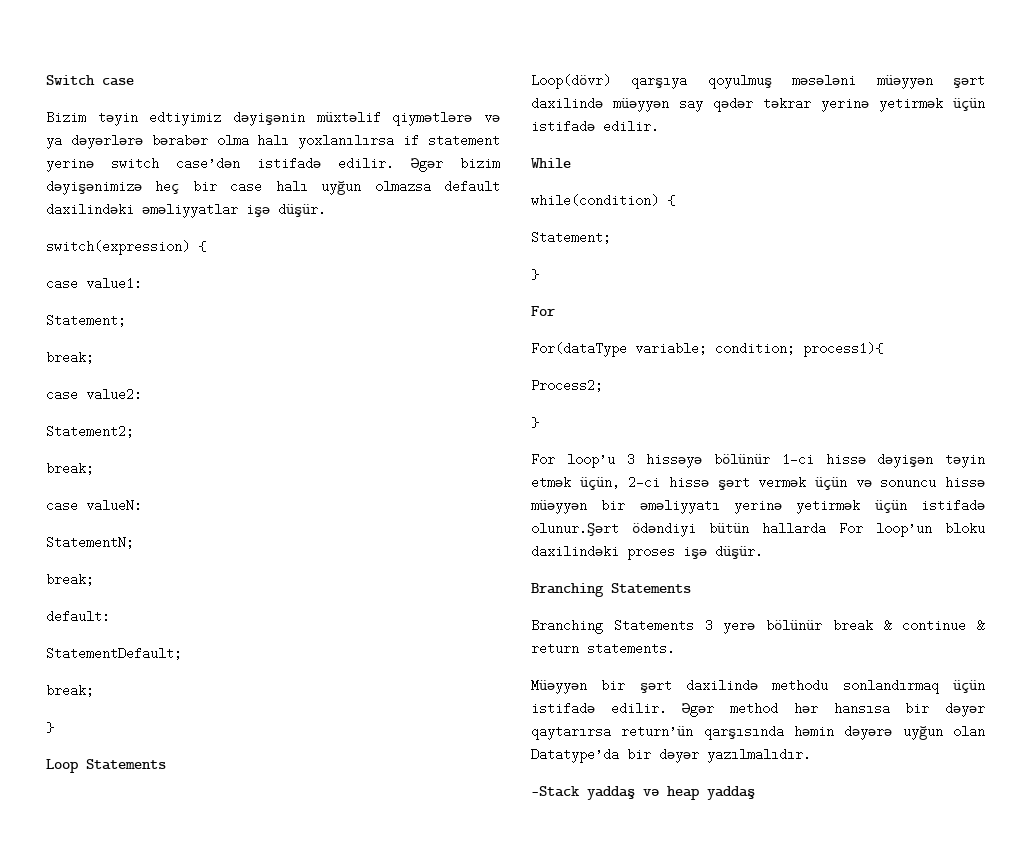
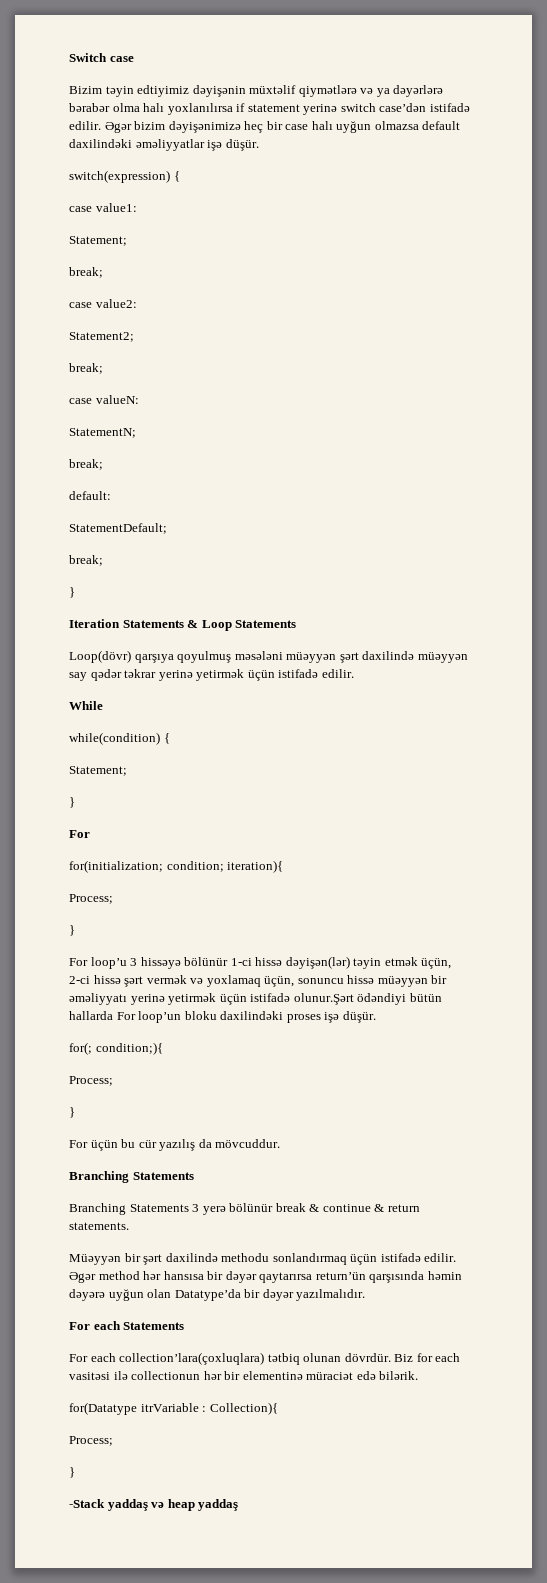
- Loop Statements
+ Iteration Statements & Loop Statements
- For(dataType variable; condition; process1){
- Process2;
+ for(initialization; condition; iteration){
+ Process;
- For loop’u 3 hissəyə bölünür 1-ci hissə dəyişən təyin etmək üçün, 2-ci hissə şərt vermək üçün və sonuncu hissə müəyyən bir əməliyyatı yerinə yetirmək üçün istifadə olunur.Şərt ödəndiyi bütün hallarda For loop’un bloku daxilindəki proses işə düşür.
+ For loop’u 3 hissəyə bölünür 1-ci hissə dəyişən(lər) təyin etmək üçün, 2-ci hissə şərt vermək və yoxlamaq üçün, sonuncu hissə müəyyən bir əməliyyatı yerinə yetirmək üçün istifadə olunur.Şərt ödəndiyi bütün hallarda For loop’un bloku daxilindəki proses işə düşür.
+ for(; condition;){
+ Process;
+ }
+ For üçün bu cür yazılış da mövcuddur.
+ For each Statements
+ For each collection’lara(çoxluqlara) tətbiq olunan dövrdür. Biz for each vasitəsi ilə collectionun hər bir elementinə müraciət edə bilərik.
+ for(Datatype itrVariable : Collection){
+ Process;
+ }

